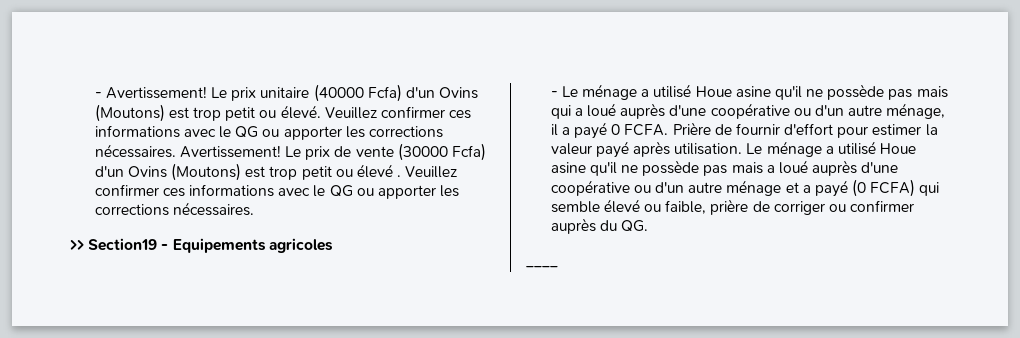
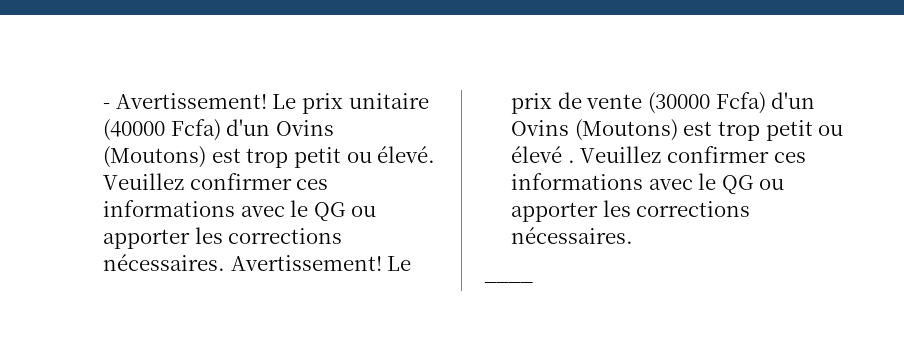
- >> Section19 - Equipements agricoles
- - Le ménage a utilisé Houe asine qu'il ne possède pas mais qui a loué auprès d'une coopérative ou d'un autre ménage, il a payé 0 FCFA. Prière de fournir d'effort pour estimer la valeur payé après utilisation. Le ménage a utilisé Houe asine qu'il ne possède pas mais a loué auprès d'une coopérative ou d'un autre ménage et a payé (0 FCFA) qui semble élevé ou faible, prière de corriger ou confirmer auprès du QG.

